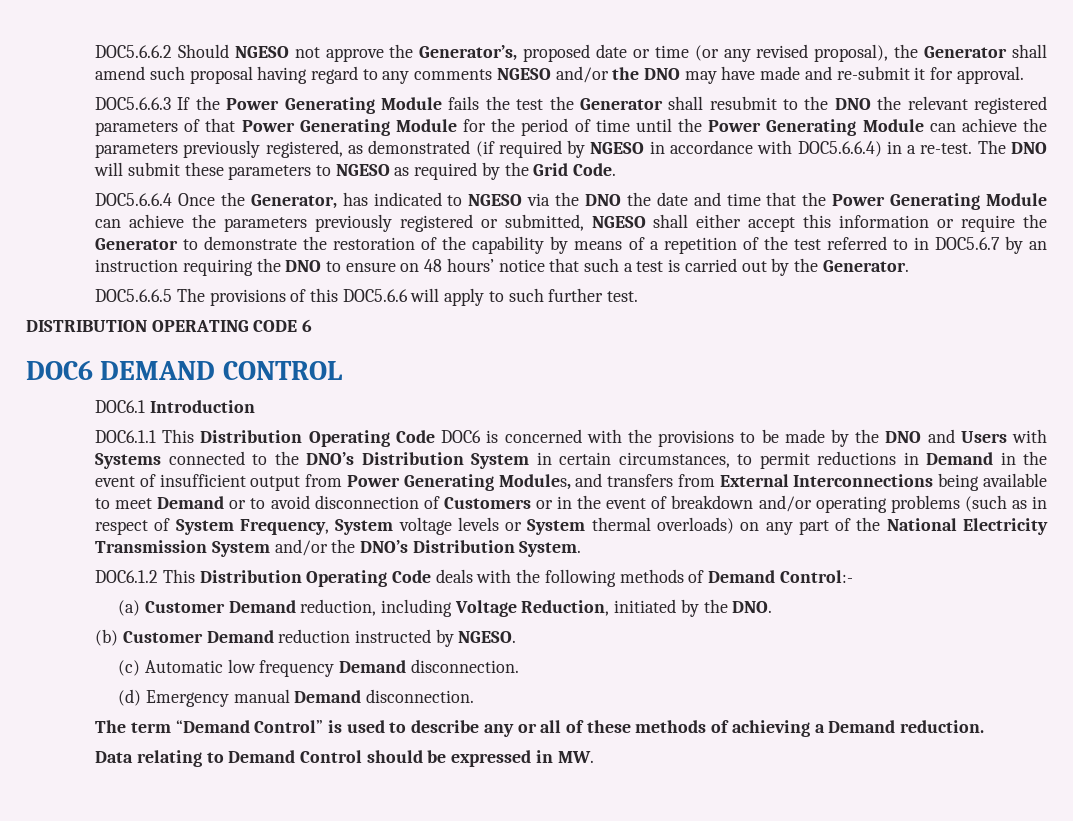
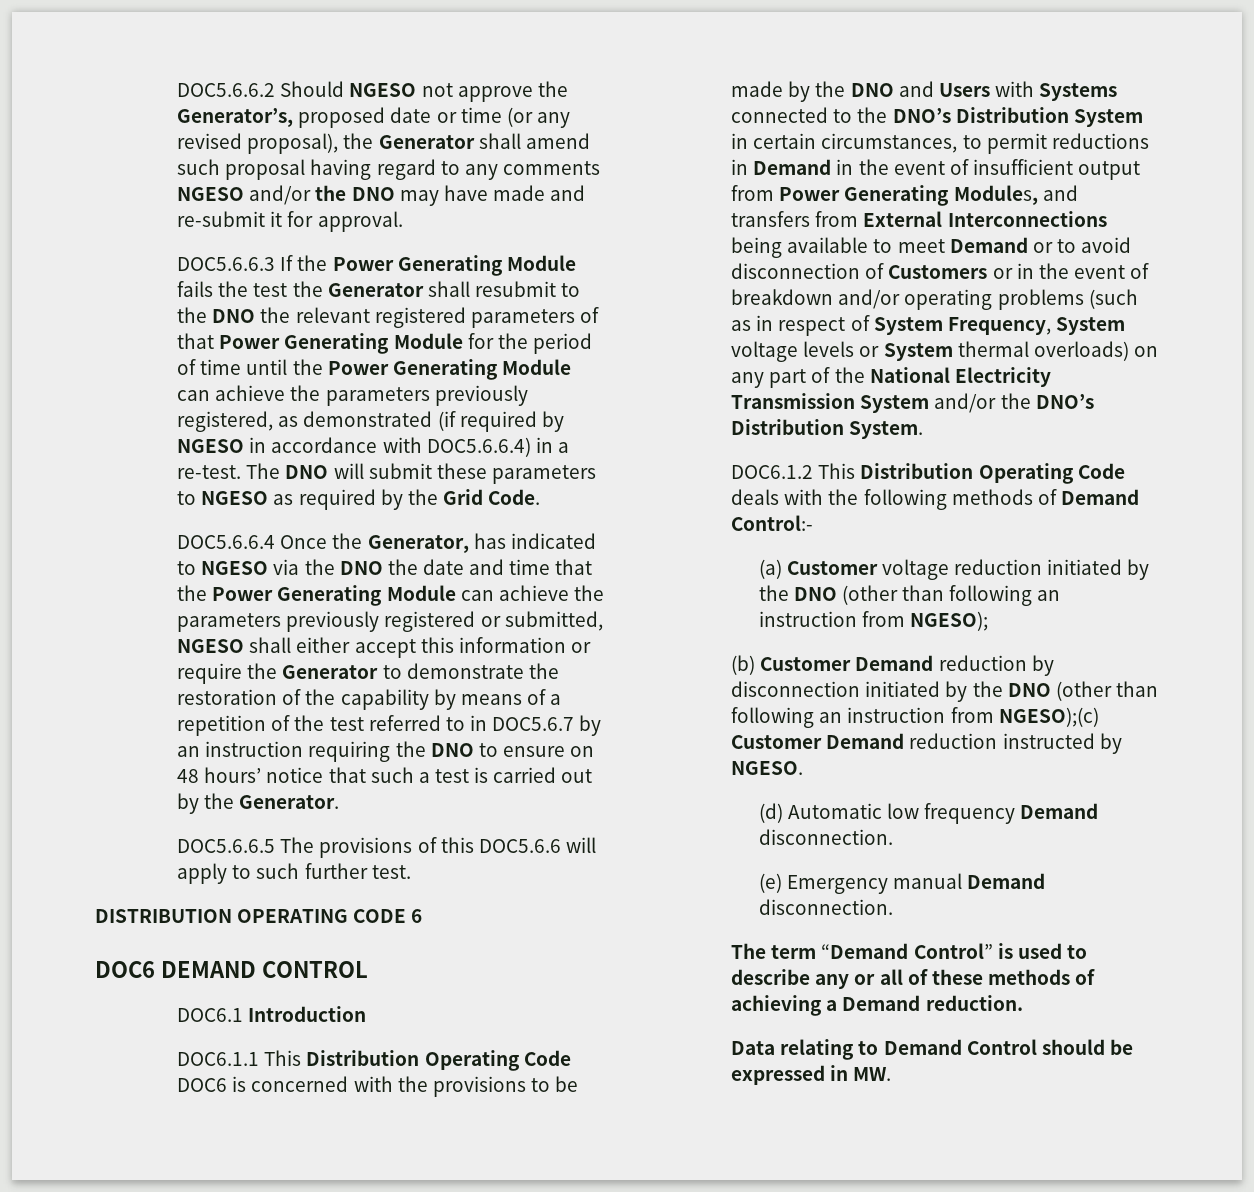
- (a) Customer Demand reduction, including Voltage Reduction, initiated by the DNO.
- (b) Customer Demand reduction instructed by NGESO.
+ (a) Customer voltage reduction initiated by the DNO (other than following an instruction from NGESO);
+ (b) Customer Demand reduction by disconnection initiated by the DNO (other than following an instruction from NGESO);(c) Customer Demand reduction instructed by NGESO.
- (c) Automatic low frequency Demand disconnection.
+ (d) Automatic low frequency Demand disconnection.
- (d) Emergency manual Demand disconnection.
+ (e) Emergency manual Demand disconnection.

